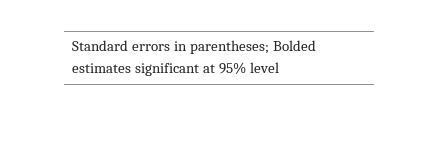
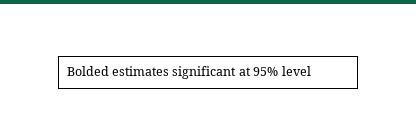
- Standard errors in parentheses; Bolded estimates significant at 95% level
+ Bolded estimates significant at 95% level

